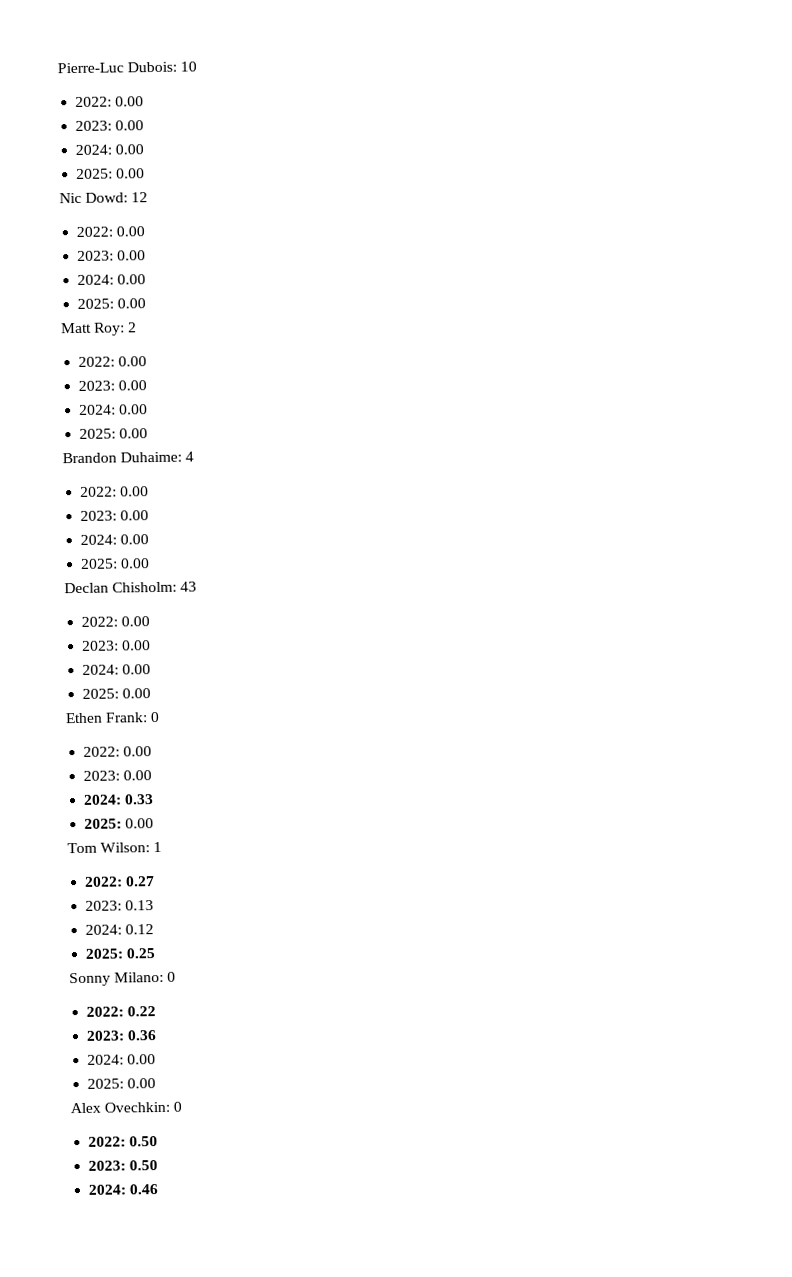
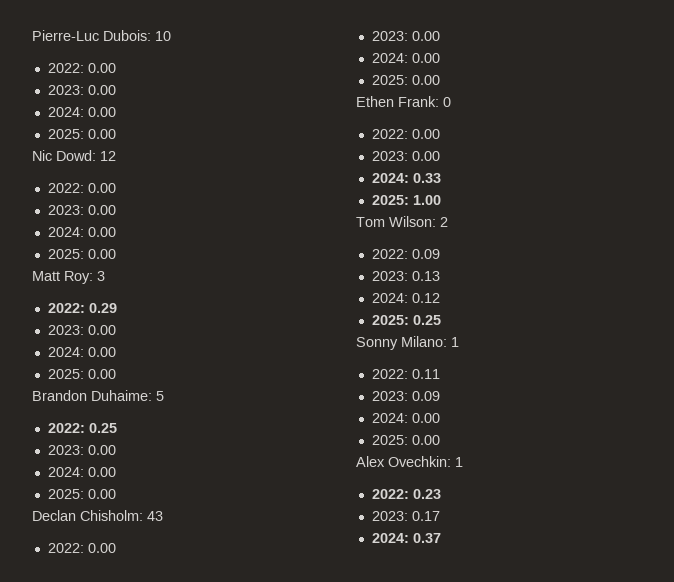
- Matt Roy: 2
- 2022: 0.00
+ Matt Roy: 3
+ 2022: 0.29
- Brandon Duhaime: 4
- 2022: 0.00
+ Brandon Duhaime: 5
+ 2022: 0.25
  2024: 0.33
- 2025: 0.00
+ 2025: 1.00
- Tom Wilson: 1
- 2022: 0.27
+ Tom Wilson: 2
+ 2022: 0.09
- Sonny Milano: 0
- 2022: 0.22
- 2023: 0.36
+ Sonny Milano: 1
+ 2022: 0.11
+ 2023: 0.09
- Alex Ovechkin: 0
- 2022: 0.50
- 2023: 0.50
- 2024: 0.46
+ Alex Ovechkin: 1
+ 2022: 0.23
+ 2023: 0.17
+ 2024: 0.37

